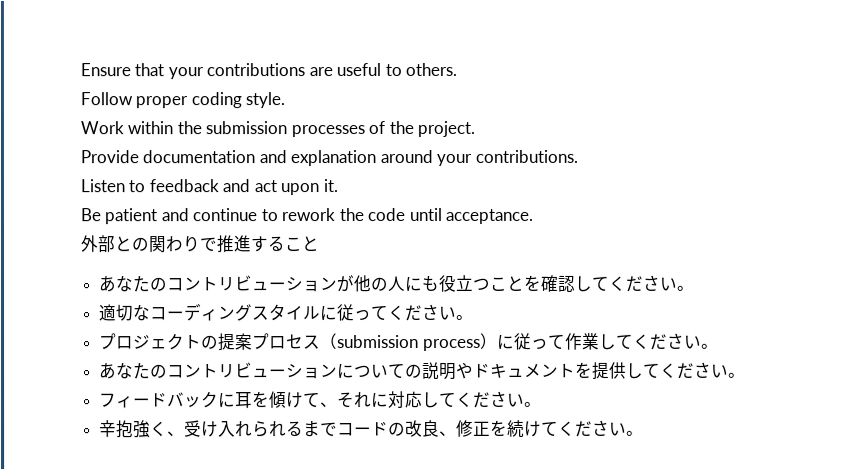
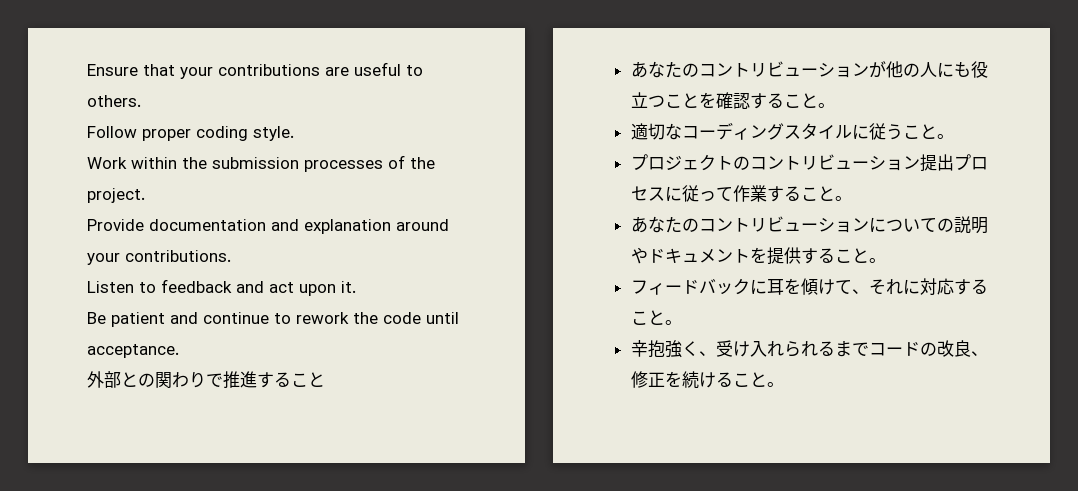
- あなたのコントリビューションが他の人にも役立つことを確認してください。
+ あなたのコントリビューションが他の人にも役立つことを確認すること。
- 適切なコーディングスタイルに従ってください。
+ 適切なコーディングスタイルに従うこと。
- プロジェクトの提案プロセス（submission process）に従って作業してください。
+ プロジェクトのコントリビューション提出プロセスに従って作業すること。
- あなたのコントリビューションについての説明やドキュメントを提供してください。
+ あなたのコントリビューションについての説明やドキュメントを提供すること。
- フィードバックに耳を傾けて、それに対応してください。
+ フィードバックに耳を傾けて、それに対応すること。
- 辛抱強く、受け入れられるまでコードの改良、修正を続けてください。
+ 辛抱強く、受け入れられるまでコードの改良、修正を続けること。

